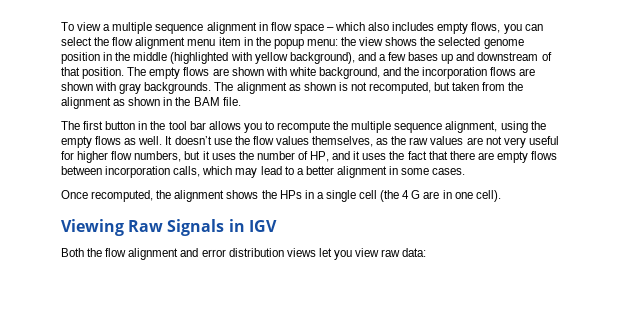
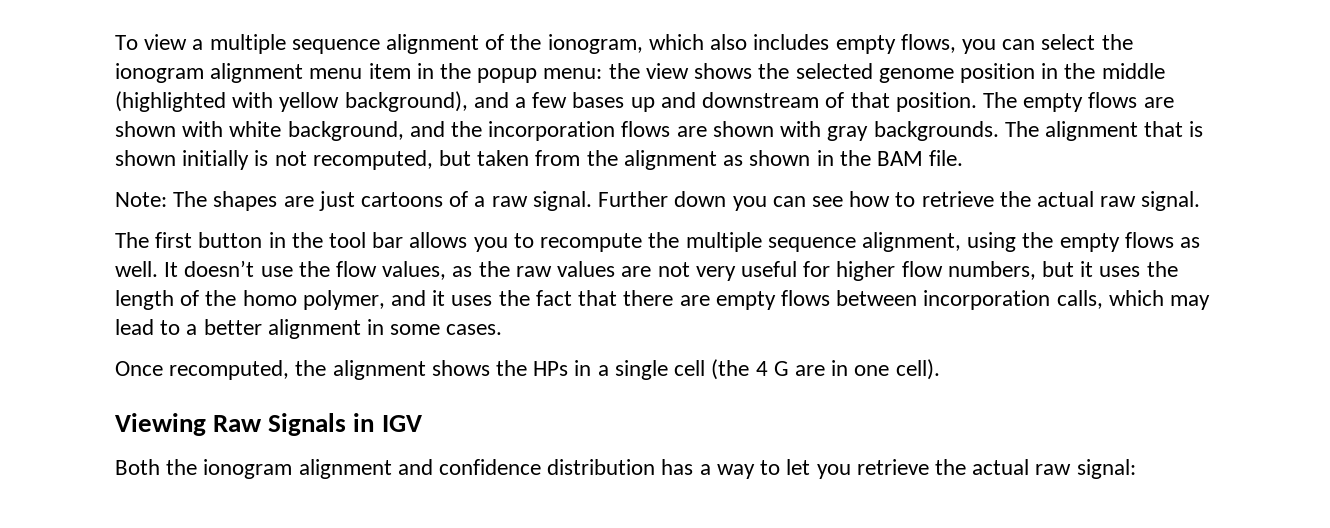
- To view a multiple sequence alignment in flow space – which also includes empty flows, you can select the flow alignment menu item in the popup menu: the view shows the selected genome position in the middle (highlighted with yellow background), and a few bases up and downstream of that position.
+ To view a multiple sequence alignment of the ionogram, which also includes empty flows, you can select the ionogram alignment menu item in the popup menu: the view shows the selected genome position in the middle (highlighted with yellow background), and a few bases up and downstream of that position.
- The alignment as shown is not recomputed, but taken from the alignment as shown in the BAM file.
+ The alignment that is shown initially is not recomputed, but taken from the alignment as shown in the BAM file.
+ Note: The shapes are just cartoons of a raw signal. Further down you can see how to retrieve the actual raw signal.
- It doesn’t use the flow values themselves, as the raw values are not very useful for higher flow numbers, but it uses the number of HP, and it uses the fact that there are empty flows between incorporation calls, which may lead to a better alignment in some cases.
+ It doesn’t use the flow values, as the raw values are not very useful for higher flow numbers, but it uses the length of the homo polymer, and it uses the fact that there are empty flows between incorporation calls, which may lead to a better alignment in some cases.
- Both the flow alignment and error distribution views let you view raw data:
+ Both the ionogram alignment and confidence distribution has a way to let you retrieve the actual raw signal:

